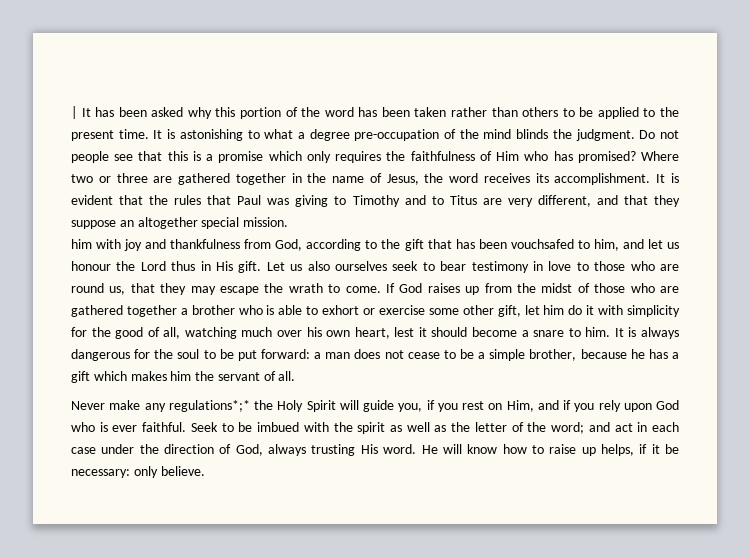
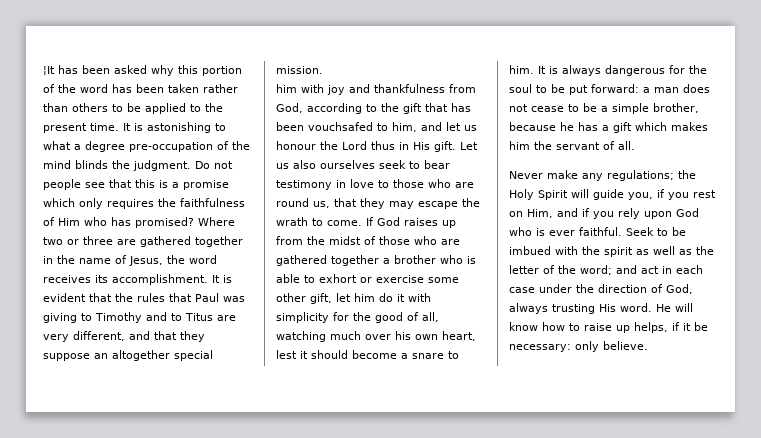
- | It has been asked why this portion of the word has been taken rather than others to be applied to the present time.
+ ¦It has been asked why this portion of the word has been taken rather than others to be applied to the present time.
- Never make any regulations*;* the Holy Spirit will guide you, if you rest on Him, and if you rely upon God who is ever faithful.
+ Never make any regulations; the Holy Spirit will guide you, if you rest on Him, and if you rely upon God who is ever faithful.

